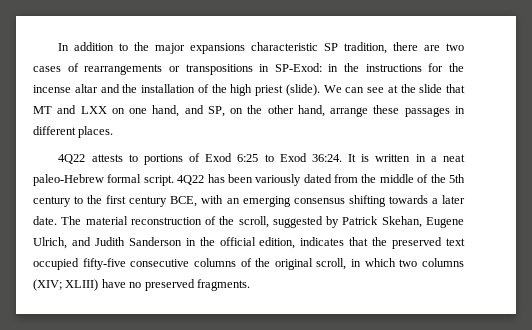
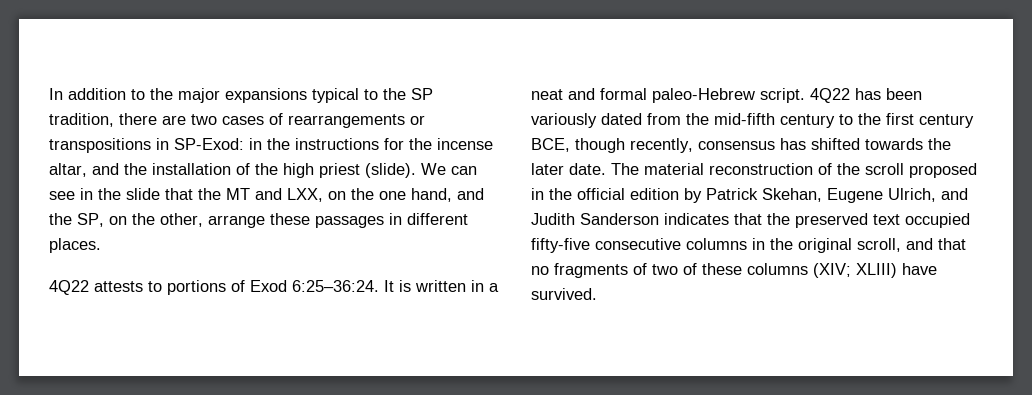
- In addition to the major expansions characteristic SP tradition, there are two cases of rearrangements or transpositions in SP-Exod: in the instructions for the incense altar and the installation of the high priest (slide).
+ In addition to the major expansions typical to the SP tradition, there are two cases of rearrangements or transpositions in SP-Exod: in the instructions for the incense altar, and the installation of the high priest (slide).
- We can see at the slide that MT and LXX on one hand, and SP, on the other hand, arrange these passages in different places.
+ We can see in the slide that the MT and LXX, on the one hand, and the SP, on the other, arrange these passages in different places.
- 4Q22 attests to portions of Exod 6:25 to Exod 36:24.
+ 4Q22 attests to portions of Exod 6:25–36:24.
- It is written in a neat paleo-Hebrew formal script.
+ It is written in a neat and formal paleo-Hebrew script.
- 4Q22 has been variously dated from the middle of the 5th century to the first century BCE, with an emerging consensus shifting towards a later date.
+ 4Q22 has been variously dated from the mid-fifth century to the first century BCE, though recently, consensus has shifted towards the later date.
- The material reconstruction of the scroll, suggested by Patrick Skehan, Eugene Ulrich, and Judith Sanderson in the official edition, indicates that the preserved text occupied fifty-five consecutive columns of the original scroll, in which two columns (XIV; XLIII) have no preserved fragments.
+ The material reconstruction of the scroll proposed in the official edition by Patrick Skehan, Eugene Ulrich, and Judith Sanderson indicates that the preserved text occupied fifty-five consecutive columns in the original scroll, and that no fragments of two of these columns (XIV; XLIII) have survived.

